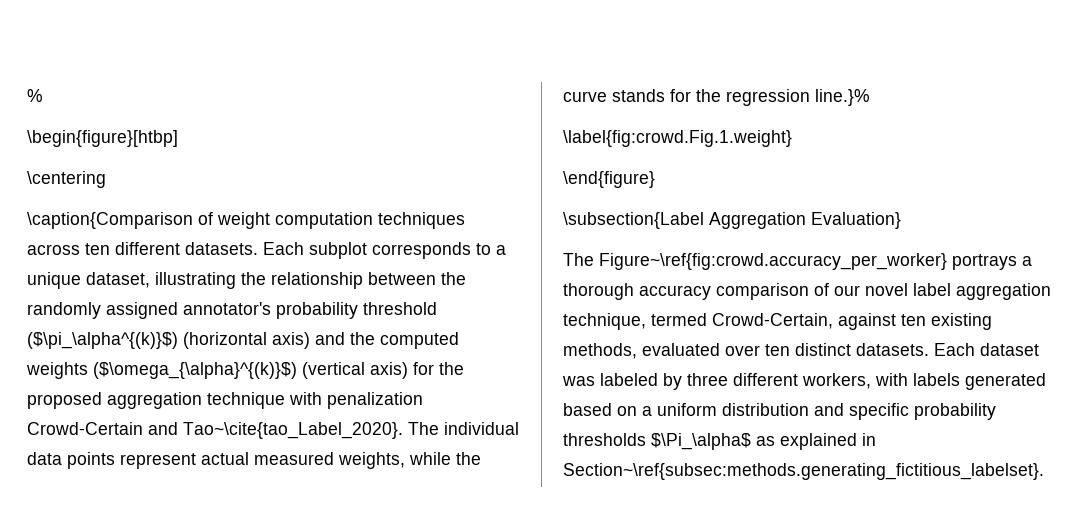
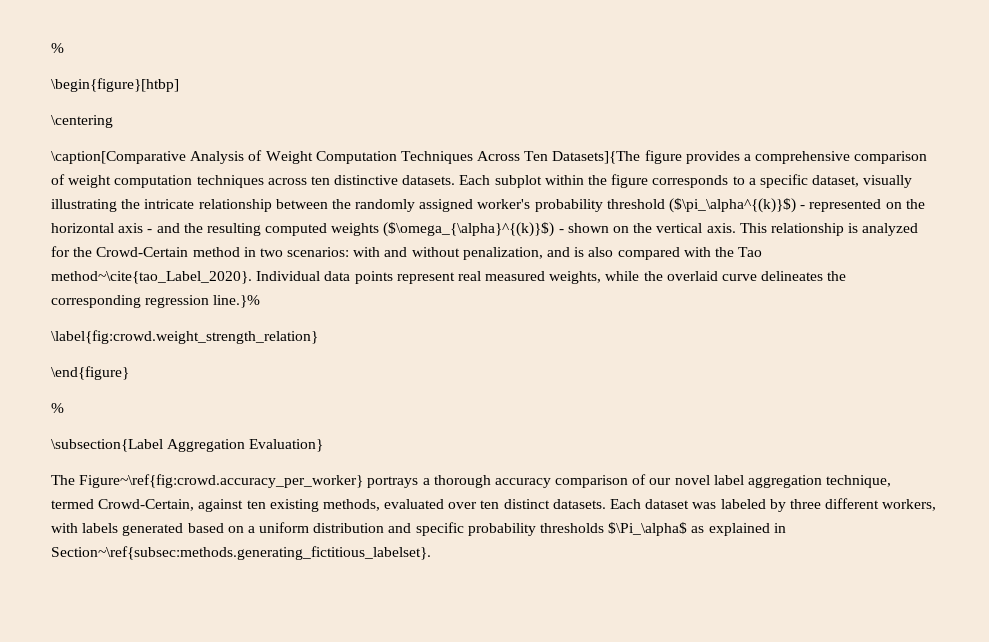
- \caption{Comparison of weight computation techniques across ten different datasets.
+ \caption[Comparative Analysis of Weight Computation Techniques Across Ten Datasets]{The figure provides a comprehensive comparison of weight computation techniques across ten distinctive datasets.
- Each subplot corresponds to a unique dataset, illustrating the relationship between the randomly assigned annotator's probability threshold ($\pi_\alpha^{(k)}$) (horizontal axis) and the computed weights ($\omega_{\alpha}^{(k)}$) (vertical axis) for the proposed aggregation technique with penalization Crowd-Certain and Tao~\cite{tao_Label_2020}. The individual data points represent actual measured weights, while the curve stands for the regression line.}%
+ Each subplot within the figure corresponds to a specific dataset, visually illustrating the intricate relationship between the randomly assigned worker's probability threshold ($\pi_\alpha^{(k)}$) - represented on the horizontal axis - and the resulting computed weights ($\omega_{\alpha}^{(k)}$) - shown on the vertical axis. This relationship is analyzed for the Crowd-Certain method in two scenarios: with and without penalization, and is also compared with the Tao method~\cite{tao_Label_2020}. Individual data points represent real measured weights, while the overlaid curve delineates the corresponding regression line.}%
- \label{fig:crowd.Fig.1.weight}
+ \label{fig:crowd.weight_strength_relation}
  \end{figure}
+ %

